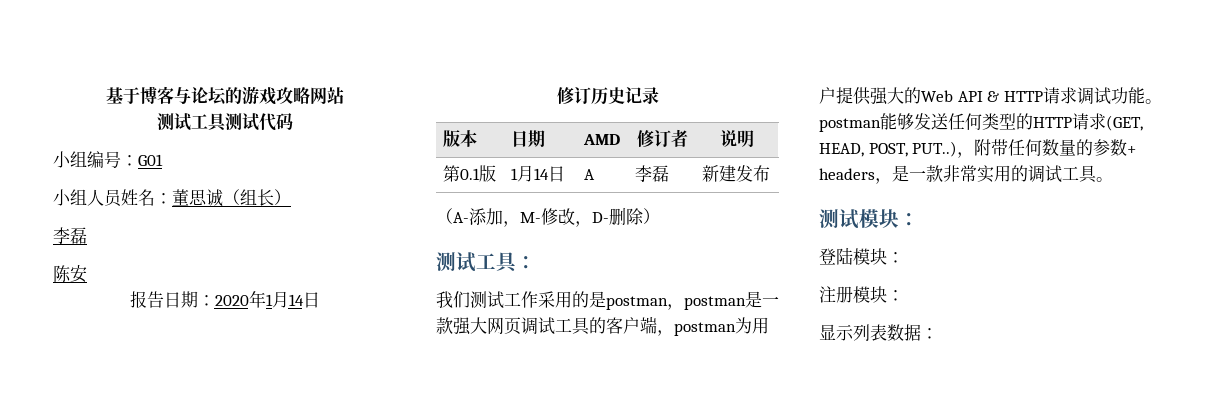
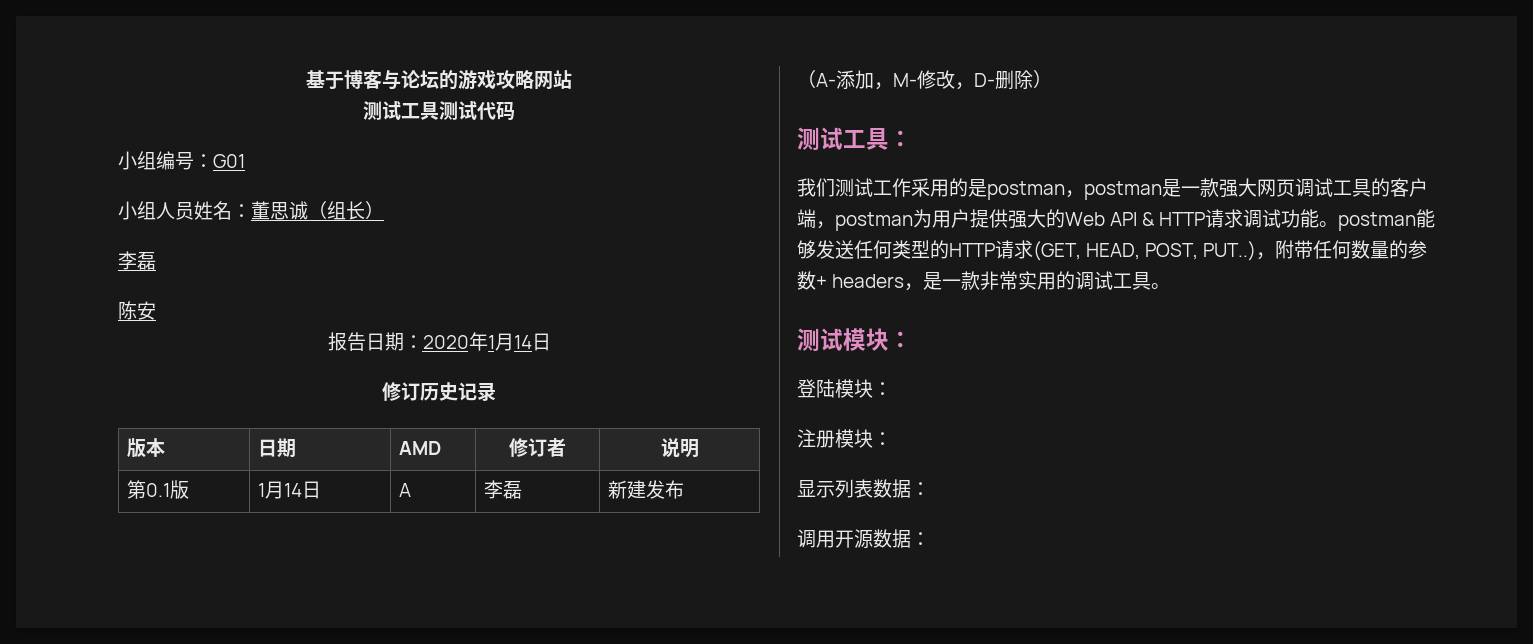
+ 调用开源数据：

